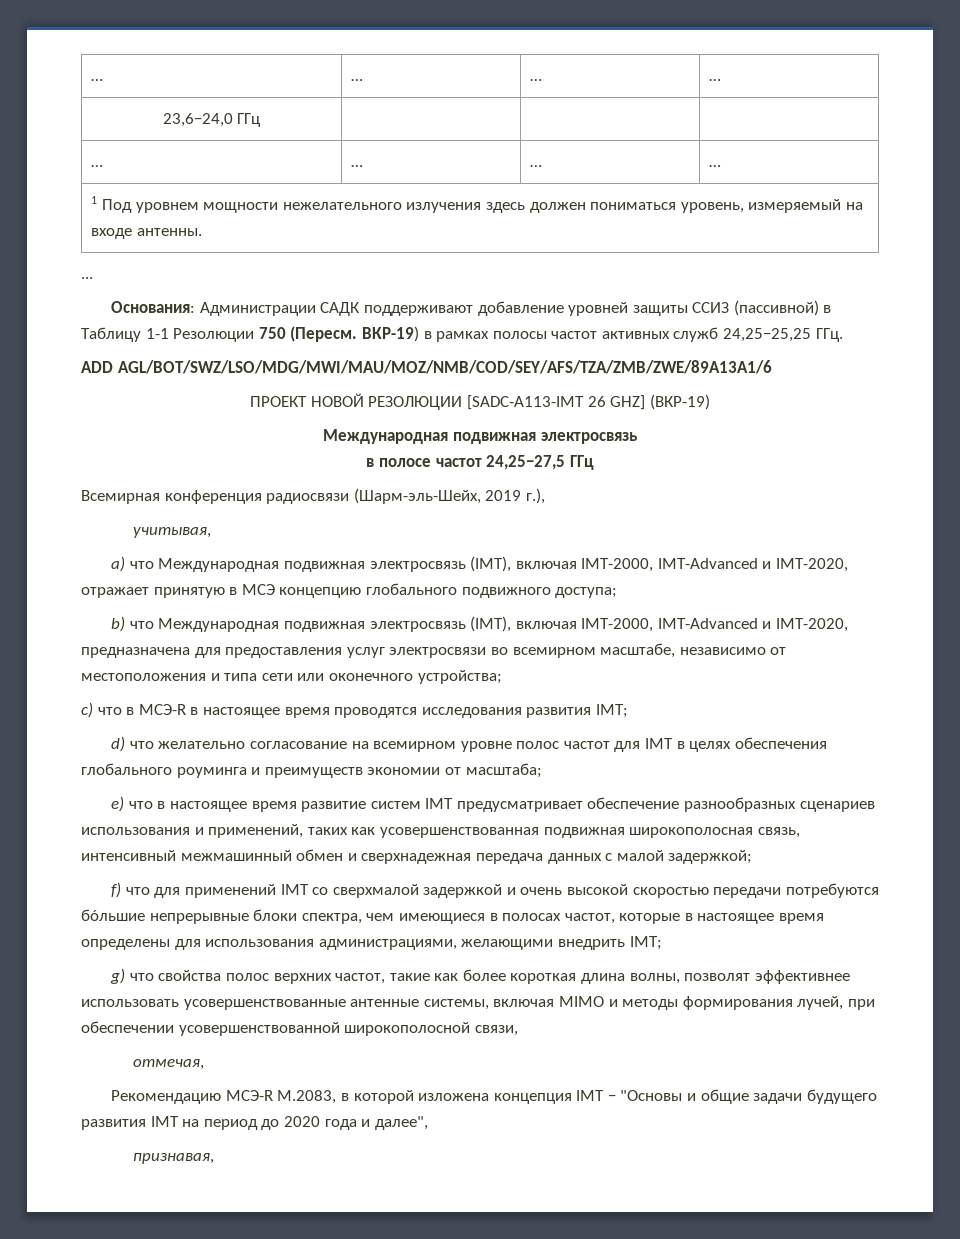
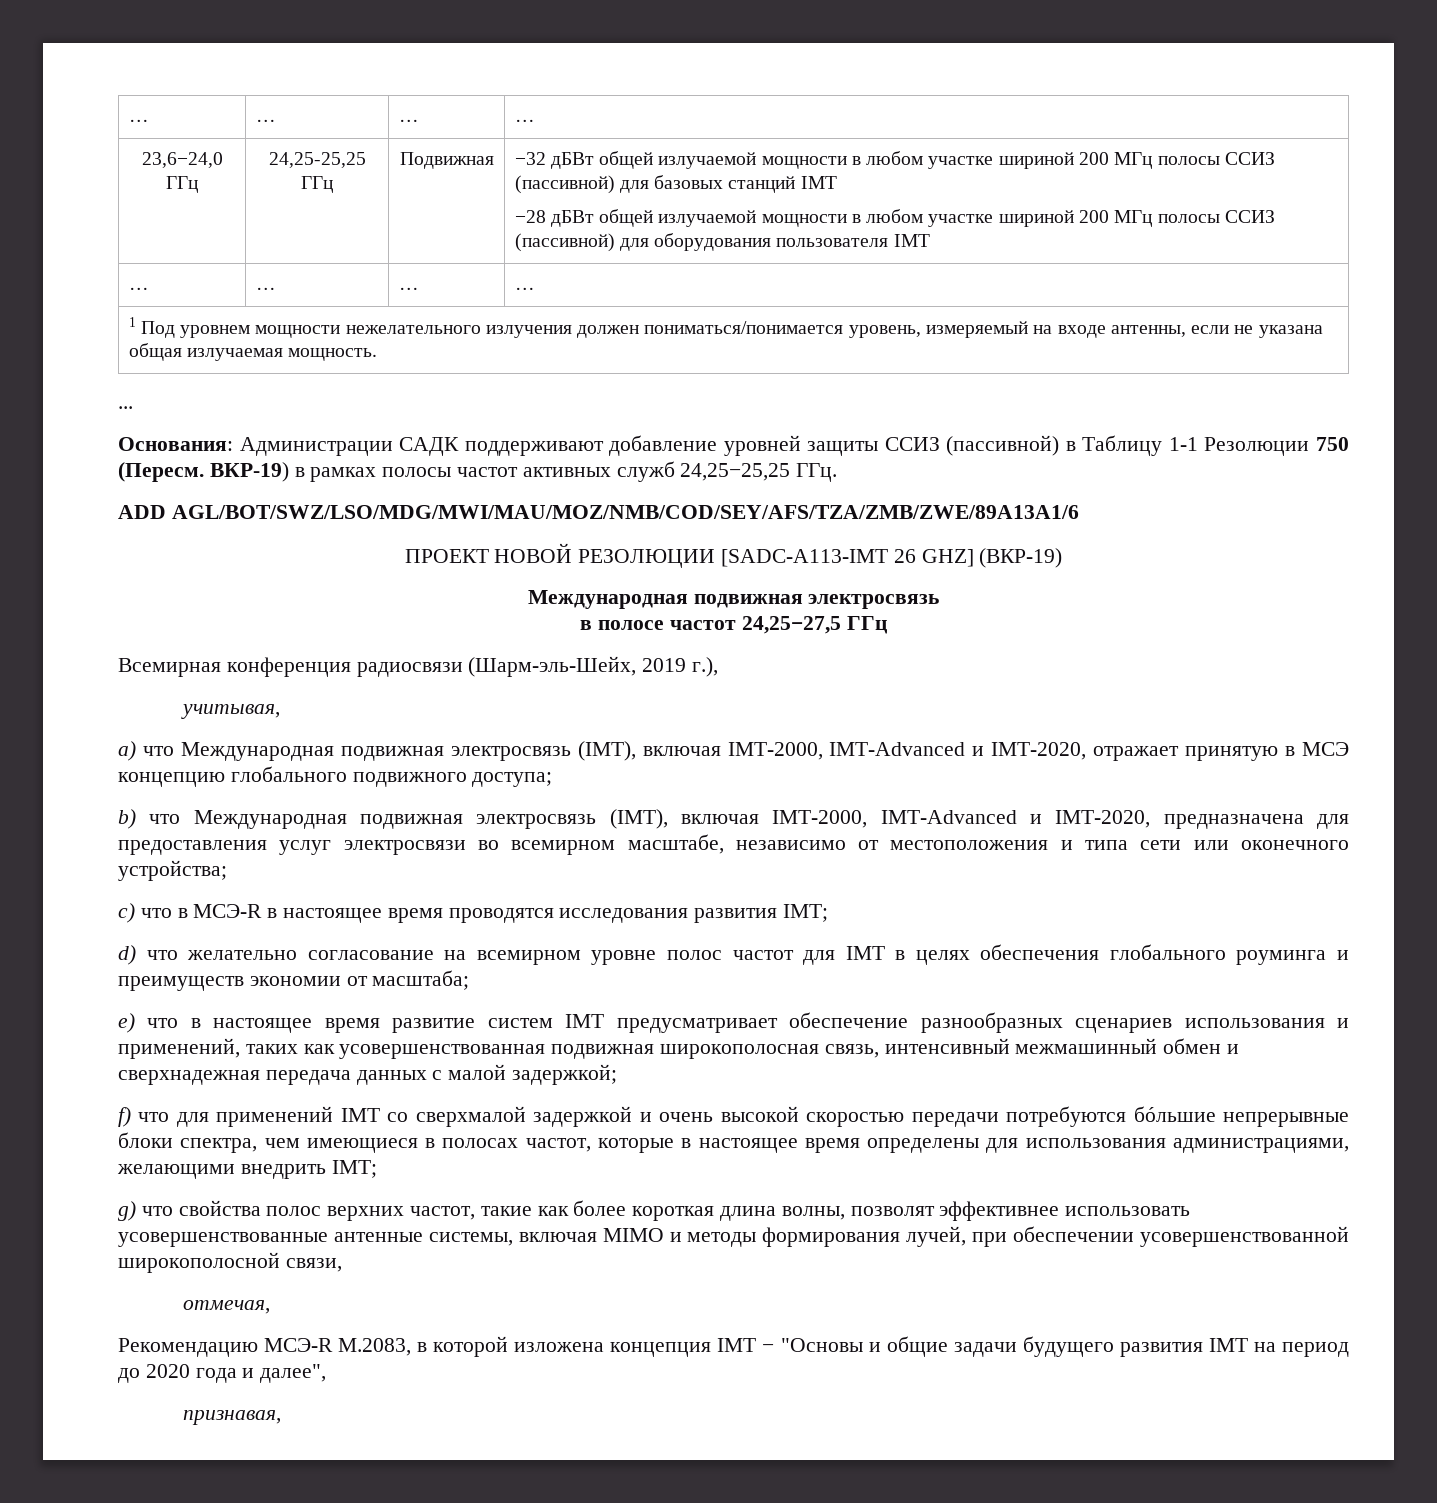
+ 24,25-25,25 ГГц | Подвижная | −32 дБВт общей излучаемой мощности в любом участке шириной 200 МГц полосы ССИЗ (пассивной) для базовых станций IMT
+ −28 дБВт общей излучаемой мощности в любом участке шириной 200 МГц полосы ССИЗ (пассивной) для оборудования пользователя IMT
- 1 Под уровнем мощности нежелательного излучения здесь должен пониматься уровень, измеряемый на входе антенны.
+ 1 Под уровнем мощности нежелательного излучения должен пониматься/понимается уровень, измеряемый на входе антенны, если не указана общая излучаемая мощность.

